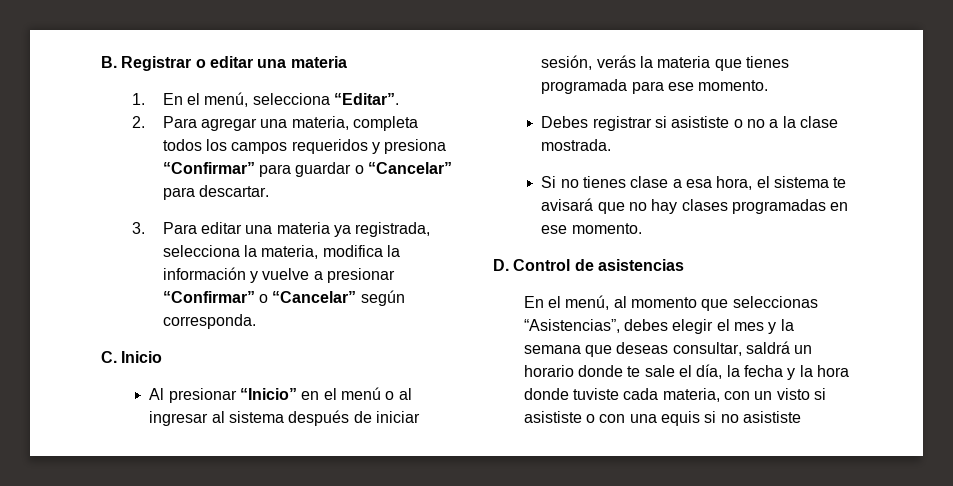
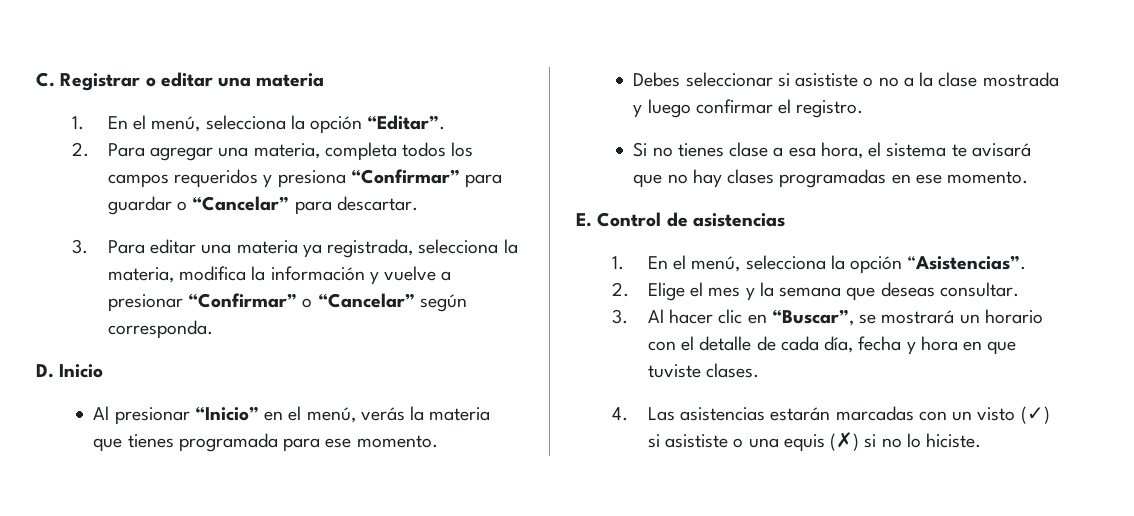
- B. Registrar o editar una materia
+ C. Registrar o editar una materia
- 1. En el menú, selecciona “Editar”.
+ 1. En el menú, selecciona la opción “Editar”.
- C. Inicio
+ D. Inicio
- Al presionar “Inicio” en el menú o al ingresar al sistema después de iniciar sesión, verás la materia que tienes programada para ese momento.
+ Al presionar “Inicio” en el menú, verás la materia que tienes programada para ese momento.
- Debes registrar si asististe o no a la clase mostrada.
+ Debes seleccionar si asististe o no a la clase mostrada y luego confirmar el registro.
- D. Control de asistencias
+ E. Control de asistencias
- En el menú, al momento que seleccionas “Asistencias”, debes elegir el mes y la semana que deseas consultar, saldrá un horario donde te sale el día, la fecha y la hora donde tuviste cada materia, con un visto si asististe o con una equis si no asististe
+ 1. En el menú, selecciona la opción “Asistencias”.
+ 2. Elige el mes y la semana que deseas consultar.
+ 3. Al hacer clic en “Buscar”, se mostrará un horario con el detalle de cada día, fecha y hora en que tuviste clases.
+ 4. Las asistencias estarán marcadas con un visto (✓) si asististe o una equis (✗) si no lo hiciste.

